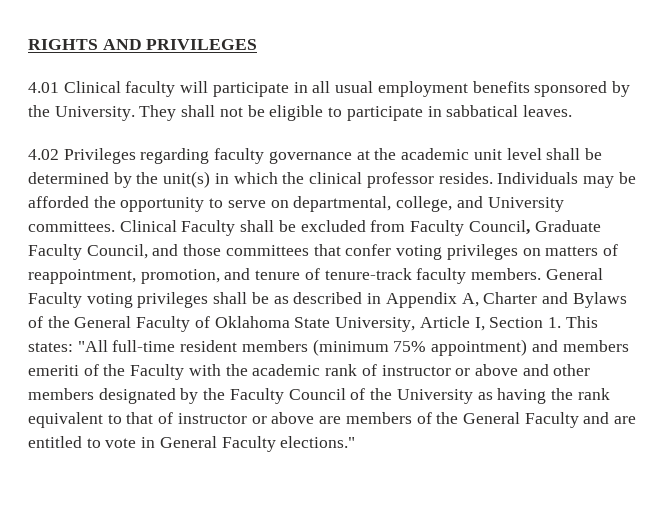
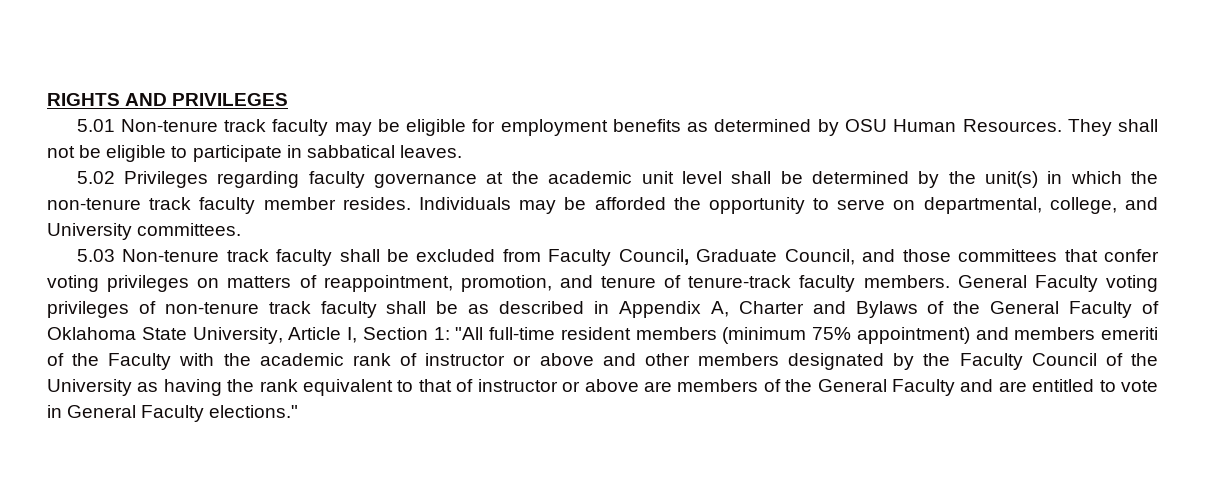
- 4.01 Clinical faculty will participate in all usual employment benefits sponsored by the University.
+ 5.01 Non-tenure track faculty may be eligible for employment benefits as determined by OSU Human Resources.
- 4.02 Privileges regarding faculty governance at the academic unit level shall be determined by the unit(s) in which the clinical professor resides.
+ 5.02 Privileges regarding faculty governance at the academic unit level shall be determined by the unit(s) in which the non-tenure track faculty member resides.
- Individuals may be afforded the opportunity to serve on departmental, college, and University committees. Clinical Faculty shall be excluded from Faculty Council, Graduate Faculty Council, and those committees that confer voting privileges on matters of reappointment, promotion, and tenure of tenure-track faculty members.
+ Individuals may be afforded the opportunity to serve on departmental, college, and University committees.
+ 5.03 Non-tenure track faculty shall be excluded from Faculty Council, Graduate Council, and those committees that confer voting privileges on matters of reappointment, promotion, and tenure of tenure-track faculty members.
- General Faculty voting privileges shall be as described in Appendix A, Charter and Bylaws of the General Faculty of Oklahoma State University, Article I, Section 1. This states:
+ General Faculty voting privileges of non-tenure track faculty shall be as described in Appendix A, Charter and Bylaws of the General Faculty of Oklahoma State University, Article I, Section 1:

